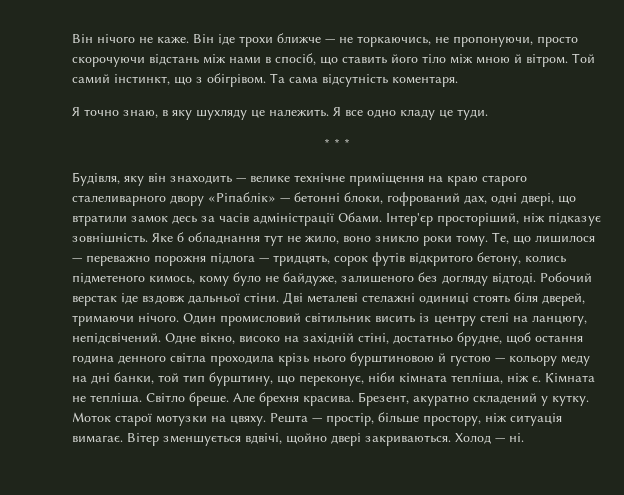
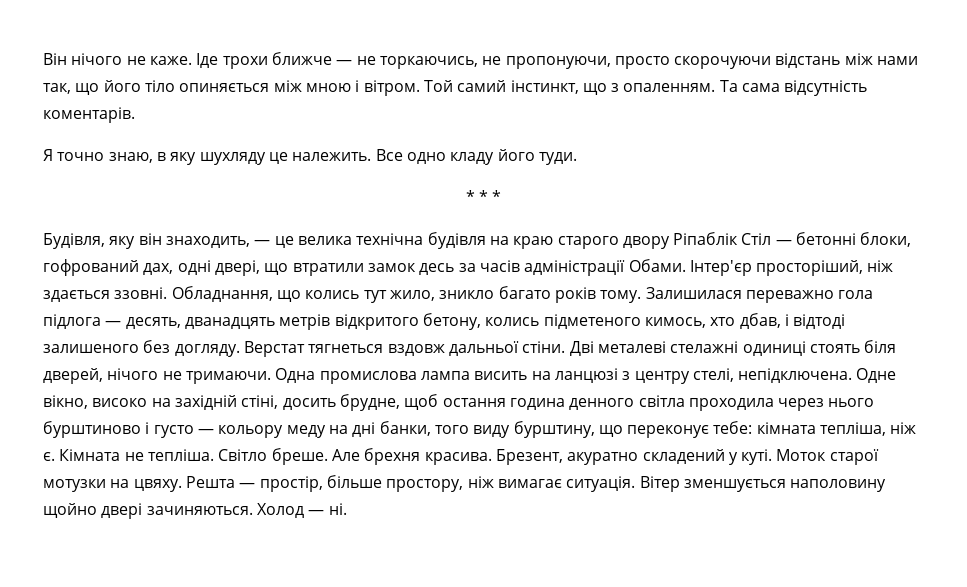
- Він іде трохи ближче — не торкаючись, не пропонуючи, просто скорочуючи відстань між нами в спосіб, що ставить його тіло між мною й вітром.
+ Іде трохи ближче — не торкаючись, не пропонуючи, просто скорочуючи відстань між нами так, що його тіло опиняється між мною і вітром.
- Той самий інстинкт, що з обігрівом.
+ Той самий інстинкт, що з опаленням.
- Та сама відсутність коментаря.
+ Та сама відсутність коментарів.
- Я все одно кладу це туди.
+ Все одно кладу його туди.
- Будівля, яку він знаходить — велике технічне приміщення на краю старого сталеливарного двору «Ріпаблік» — бетонні блоки, гофрований дах, одні двері, що втратили замок десь за часів адміністрації Обами.
+ Будівля, яку він знаходить, — це велика технічна будівля на краю старого двору Ріпаблік Стіл — бетонні блоки, гофрований дах, одні двері, що втратили замок десь за часів адміністрації Обами.
- Інтер'єр просторіший, ніж підказує зовнішність. Яке б обладнання тут не жило, воно зникло роки тому. Те, що лишилося — переважно порожня підлога — тридцять, сорок футів відкритого бетону, колись підметеного кимось, кому було не байдуже, залишеного без догляду відтоді. Робочий верстак іде вздовж дальньої стіни.
+ Інтер'єр просторіший, ніж здається ззовні. Обладнання, що колись тут жило, зникло багато років тому. Залишилася переважно гола підлога — десять, дванадцять метрів відкритого бетону, колись підметеного кимось, хто дбав, і відтоді залишеного без догляду. Верстат тягнеться вздовж дальньої стіни.
- Дві металеві стелажні одиниці стоять біля дверей, тримаючи нічого. Один промисловий світильник висить із центру стелі на ланцюгу, непідсвічений.
+ Дві металеві стелажні одиниці стоять біля дверей, нічого не тримаючи. Одна промислова лампа висить на ланцюзі з центру стелі, непідключена.
- Одне вікно, високо на західній стіні, достатньо брудне, щоб остання година денного світла проходила крізь нього бурштиновою й густою — кольору меду на дні банки, той тип бурштину, що переконує, ніби кімната тепліша, ніж є.
+ Одне вікно, високо на західній стіні, досить брудне, щоб остання година денного світла проходила через нього бурштиново і густо — кольору меду на дні банки, того виду бурштину, що переконує тебе: кімната тепліша, ніж є.
- Брезент, акуратно складений у кутку.
+ Брезент, акуратно складений у куті.
- Решта — простір, більше простору, ніж ситуація вимагає.
+ Решта — простір, більше простору, ніж вимагає ситуація.
- Вітер зменшується вдвічі, щойно двері закриваються.
+ Вітер зменшується наполовину щойно двері зачиняються.

